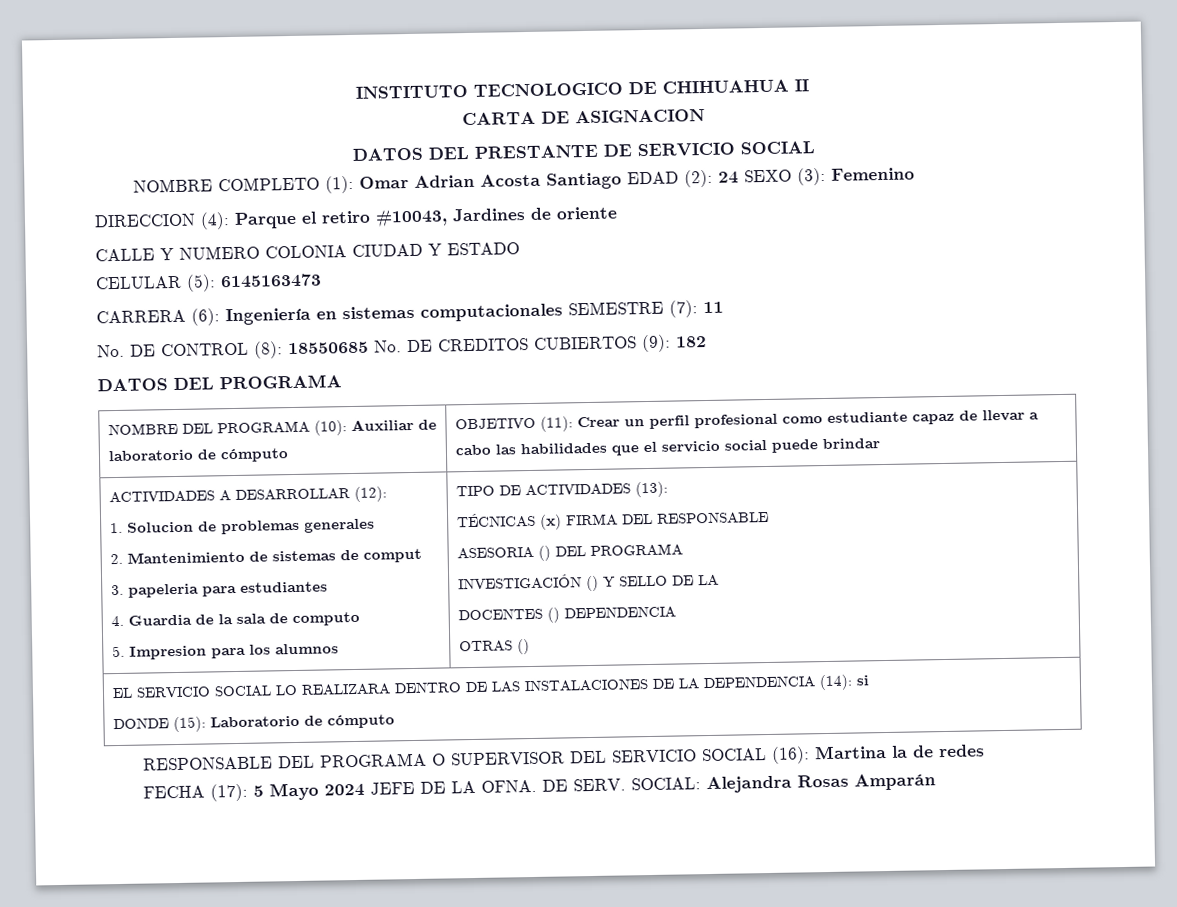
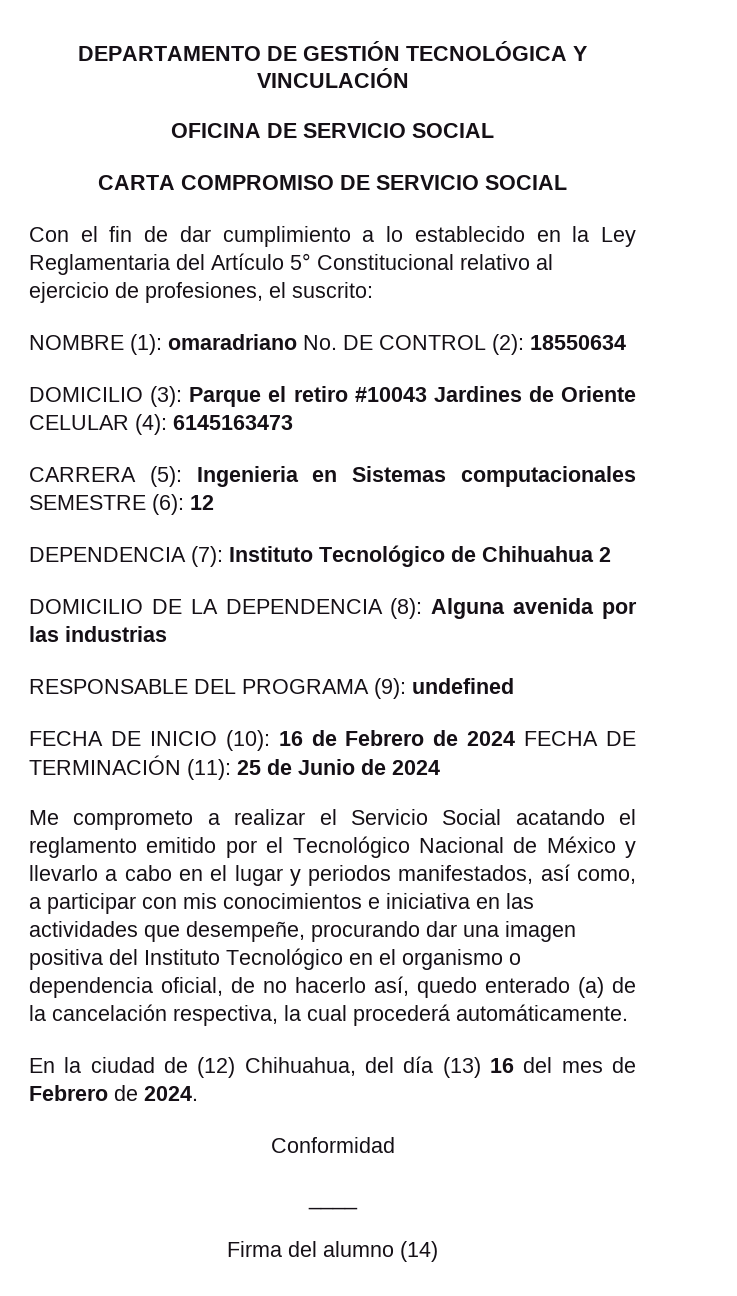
- INSTITUTO TECNOLOGICO DE CHIHUAHUA II
- CARTA DE ASIGNACION
- DATOS DEL PRESTANTE DE SERVICIO SOCIAL
- NOMBRE COMPLETO (1): Omar Adrian Acosta Santiago EDAD (2): 24 SEXO (3): Femenino
- DIRECCION (4): Parque el retiro #10043, Jardines de oriente
- CALLE Y NUMERO COLONIA CIUDAD Y ESTADO
- CELULAR (5): 6145163473
- CARRERA (6): Ingeniería en sistemas computacionales SEMESTRE (7): 11
- No. DE CONTROL (8): 18550685 No. DE CREDITOS CUBIERTOS (9): 182
- DATOS DEL PROGRAMA
- NOMBRE DEL PROGRAMA (10): Auxiliar de laboratorio de cómputo | OBJETIVO (11): Crear un perfil profesional como estudiante capaz de llevar a cabo las habilidades que el servicio social puede brindar
- ACTIVIDADES A DESARROLLAR (12):
- 1. Solucion de problemas generales
- 2. Mantenimiento de sistemas de comput
- 3. papeleria para estudiantes
- 4. Guardia de la sala de computo
- 5. Impresion para los alumnos | TIPO DE ACTIVIDADES (13):
- TÉCNICAS (x) FIRMA DEL RESPONSABLE
- ASESORIA () DEL PROGRAMA
- INVESTIGACIÓN () Y SELLO DE LA
- DOCENTES () DEPENDENCIA
- OTRAS ()
- EL SERVICIO SOCIAL LO REALIZARA DENTRO DE LAS INSTALACIONES DE LA DEPENDENCIA (14): si
- DONDE (15): Laboratorio de cómputo
- RESPONSABLE DEL PROGRAMA O SUPERVISOR DEL SERVICIO SOCIAL (16): Martina la de redes
- FECHA (17): 5 Mayo 2024 JEFE DE LA OFNA. DE SERV. SOCIAL: Alejandra Rosas Amparán
+ DEPARTAMENTO DE GESTIÓN TECNOLÓGICA Y VINCULACIÓN
+ OFICINA DE SERVICIO SOCIAL
+ CARTA COMPROMISO DE SERVICIO SOCIAL
+ Con el fin de dar cumplimiento a lo establecido en la Ley Reglamentaria del Artículo 5° Constitucional relativo al ejercicio de profesiones, el suscrito:
+ NOMBRE (1): omaradriano No. DE CONTROL (2): 18550634
+ DOMICILIO (3): Parque el retiro #10043 Jardines de Oriente CELULAR (4): 6145163473
+ CARRERA (5): Ingenieria en Sistemas computacionales SEMESTRE (6): 12
+ DEPENDENCIA (7): Instituto Tecnológico de Chihuahua 2
+ DOMICILIO DE LA DEPENDENCIA (8): Alguna avenida por las industrias
+ RESPONSABLE DEL PROGRAMA (9): undefined
+ FECHA DE INICIO (10): 16 de Febrero de 2024 FECHA DE TERMINACIÓN (11): 25 de Junio de 2024
+ Me comprometo a realizar el Servicio Social acatando el reglamento emitido por el Tecnológico Nacional de México y llevarlo a cabo en el lugar y periodos manifestados, así como, a participar con mis conocimientos e iniciativa en las actividades que desempeñe, procurando dar una imagen positiva del Instituto Tecnológico en el organismo o dependencia oficial, de no hacerlo así, quedo enterado (a) de la cancelación respectiva, la cual procederá automáticamente.
+ En la ciudad de (12) Chihuahua, del día (13) 16 del mes de Febrero de 2024.
+ Conformidad
+ ____
+ Firma del alumno (14)

